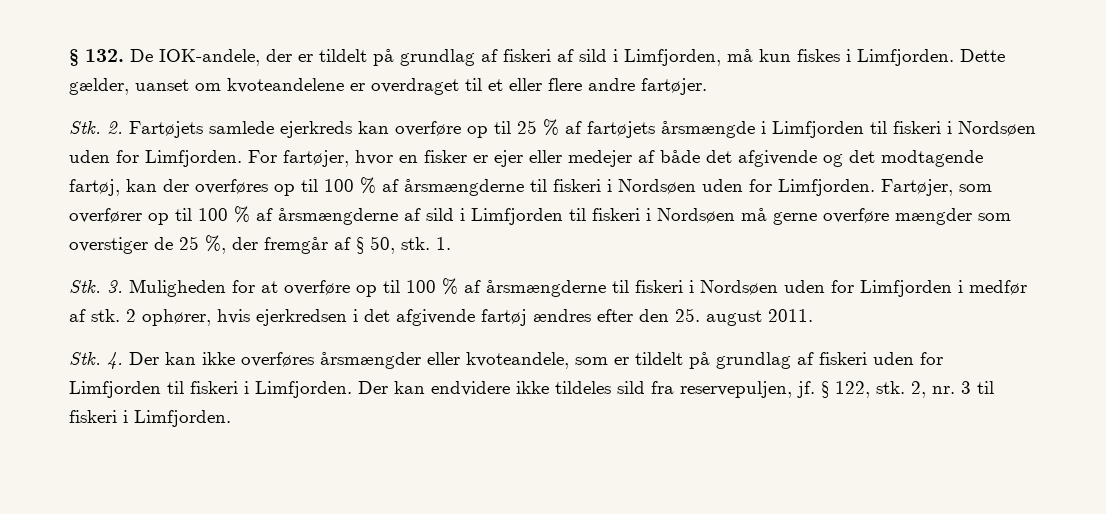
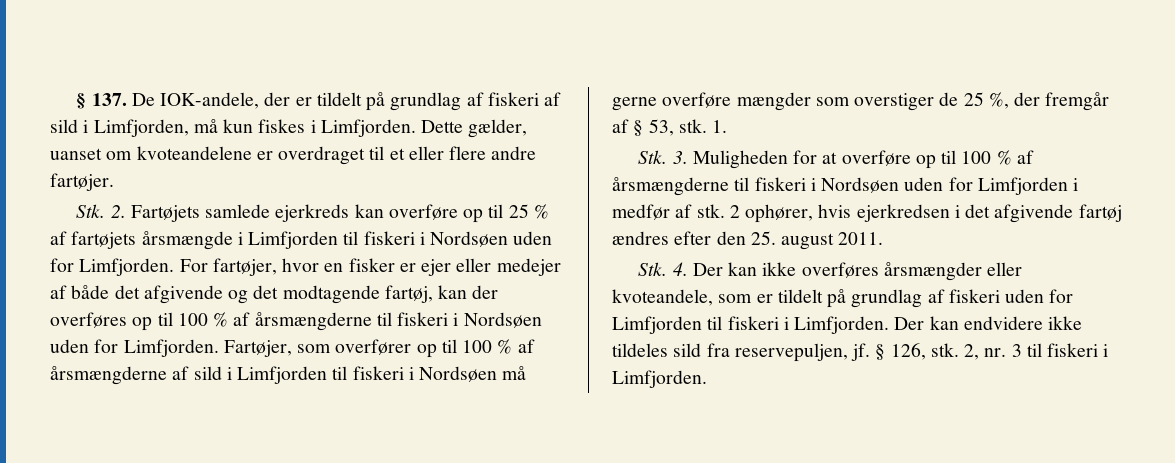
- § 132. De IOK-andele, der er tildelt på grundlag af fiskeri af sild i Limfjorden, må kun fiskes i Limfjorden.
+ § 137. De IOK-andele, der er tildelt på grundlag af fiskeri af sild i Limfjorden, må kun fiskes i Limfjorden.
- Fartøjer, som overfører op til 100 % af årsmængderne af sild i Limfjorden til fiskeri i Nordsøen må gerne overføre mængder som overstiger de 25 %, der fremgår af § 50, stk.
+ Fartøjer, som overfører op til 100 % af årsmængderne af sild i Limfjorden til fiskeri i Nordsøen må gerne overføre mængder som overstiger de 25 %, der fremgår af § 53, stk.
- § 122, stk.
+ § 126, stk.

